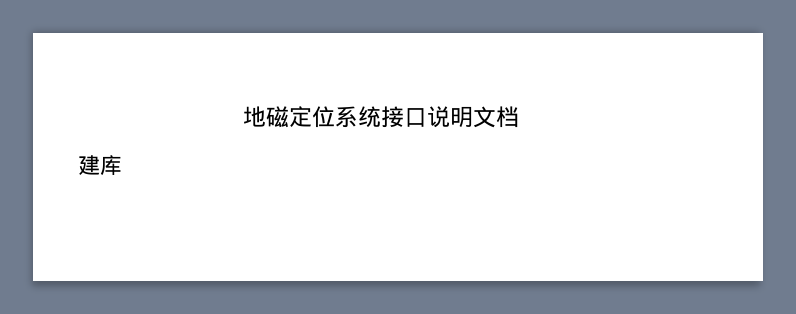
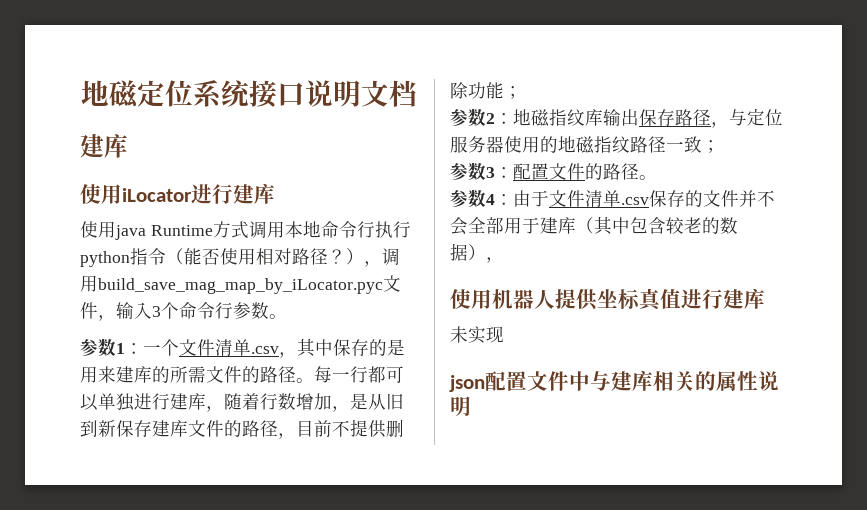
+ 使用iLocator进行建库
+ 使用java Runtime方式调用本地命令行执行python指令（能否使用相对路径？），调用build_save_mag_map_by_iLocator.pyc文件，输入3个命令行参数。
+ 参数1：一个文件清单.csv，其中保存的是用来建库的所需文件的路径。每一行都可以单独进行建库，随着行数增加，是从旧到新保存建库文件的路径，目前不提供删除功能；
+ 参数2：地磁指纹库输出保存路径，与定位服务器使用的地磁指纹路径一致；
+ 参数3：配置文件的路径。
+ 参数4：由于文件清单.csv保存的文件并不会全部用于建库（其中包含较老的数据），
+ 使用机器人提供坐标真值进行建库
+ 未实现
+ json配置文件中与建库相关的属性说明

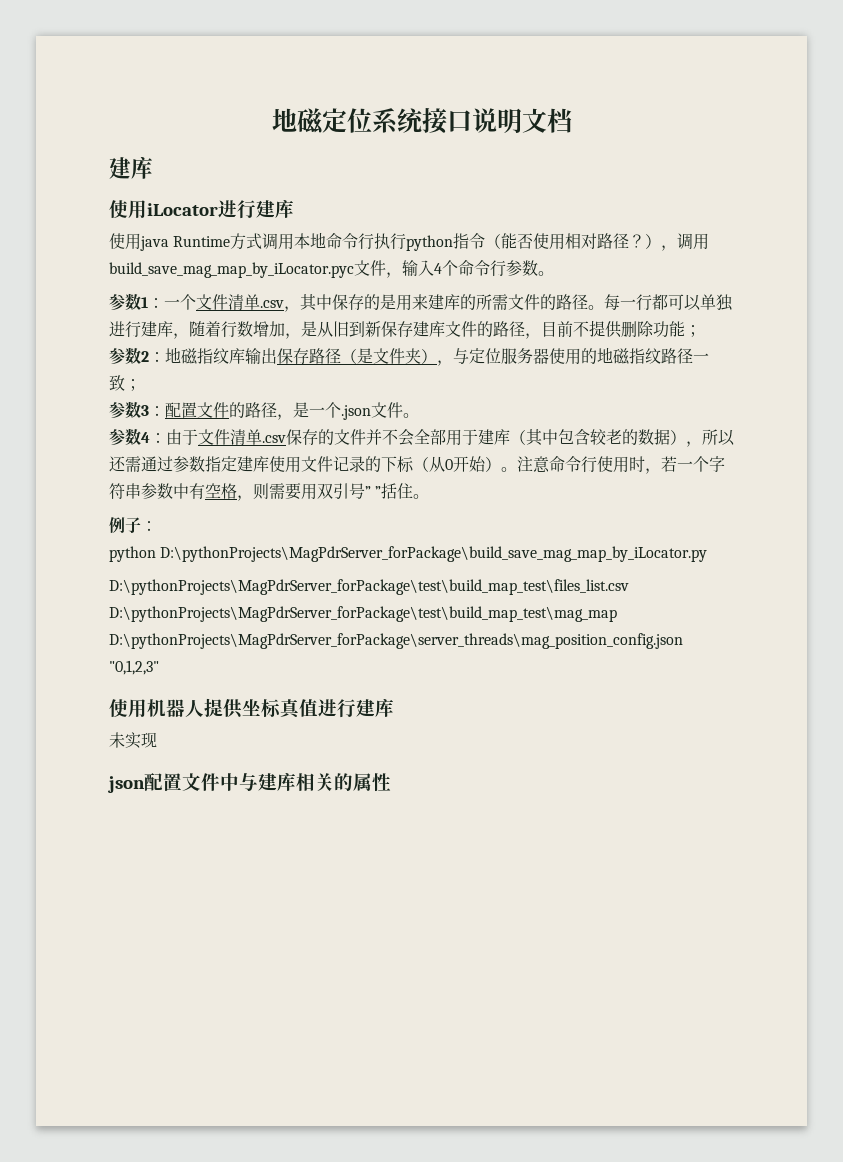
- 使用java Runtime方式调用本地命令行执行python指令（能否使用相对路径？），调用build_save_mag_map_by_iLocator.pyc文件，输入3个命令行参数。
+ 使用java Runtime方式调用本地命令行执行python指令（能否使用相对路径？），调用build_save_mag_map_by_iLocator.pyc文件，输入4个命令行参数。
- 参数2：地磁指纹库输出保存路径，与定位服务器使用的地磁指纹路径一致；
+ 参数2：地磁指纹库输出保存路径（是文件夹），与定位服务器使用的地磁指纹路径一致；
- 参数3：配置文件的路径。
+ 参数3：配置文件的路径，是一个.json文件。
- 参数4：由于文件清单.csv保存的文件并不会全部用于建库（其中包含较老的数据），
+ 参数4：由于文件清单.csv保存的文件并不会全部用于建库（其中包含较老的数据），所以还需通过参数指定建库使用文件记录的下标（从0开始）。注意命令行使用时，若一个字符串参数中有空格，则需要用双引号” ”括住。
+ 例子：
+ python D:\pythonProjects\MagPdrServer_forPackage\build_save_mag_map_by_iLocator.py
+ D:\pythonProjects\MagPdrServer_forPackage\test\build_map_test\files_list.csv D:\pythonProjects\MagPdrServer_forPackage\test\build_map_test\mag_map D:\pythonProjects\MagPdrServer_forPackage\server_threads\mag_position_config.json "0,1,2,3"
- json配置文件中与建库相关的属性说明
+ json配置文件中与建库相关的属性

